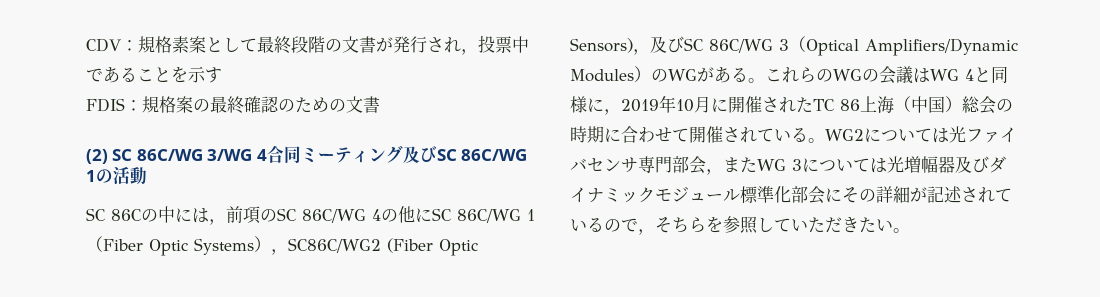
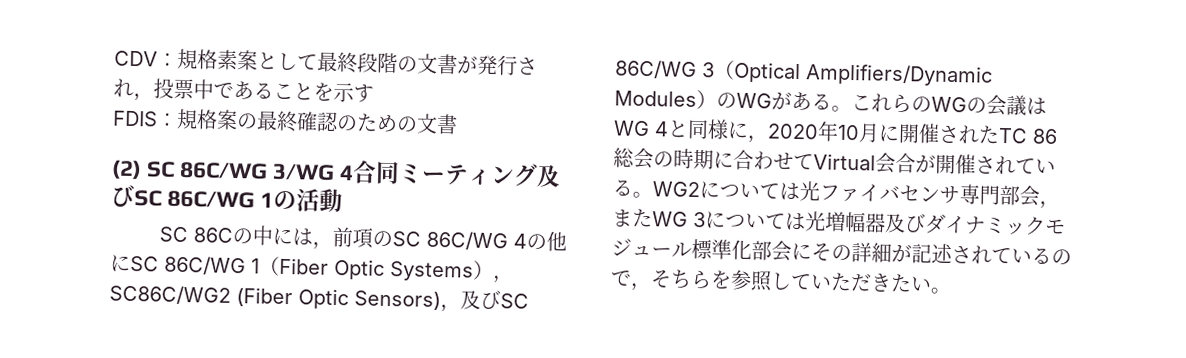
- これらのWGの会議はWG 4と同様に，2019年10月に開催されたTC 86上海（中国）総会の時期に合わせて開催されている。
+ これらのWGの会議はWG 4と同様に，2020年10月に開催されたTC 86総会の時期に合わせてVirtual会合が開催されている。

